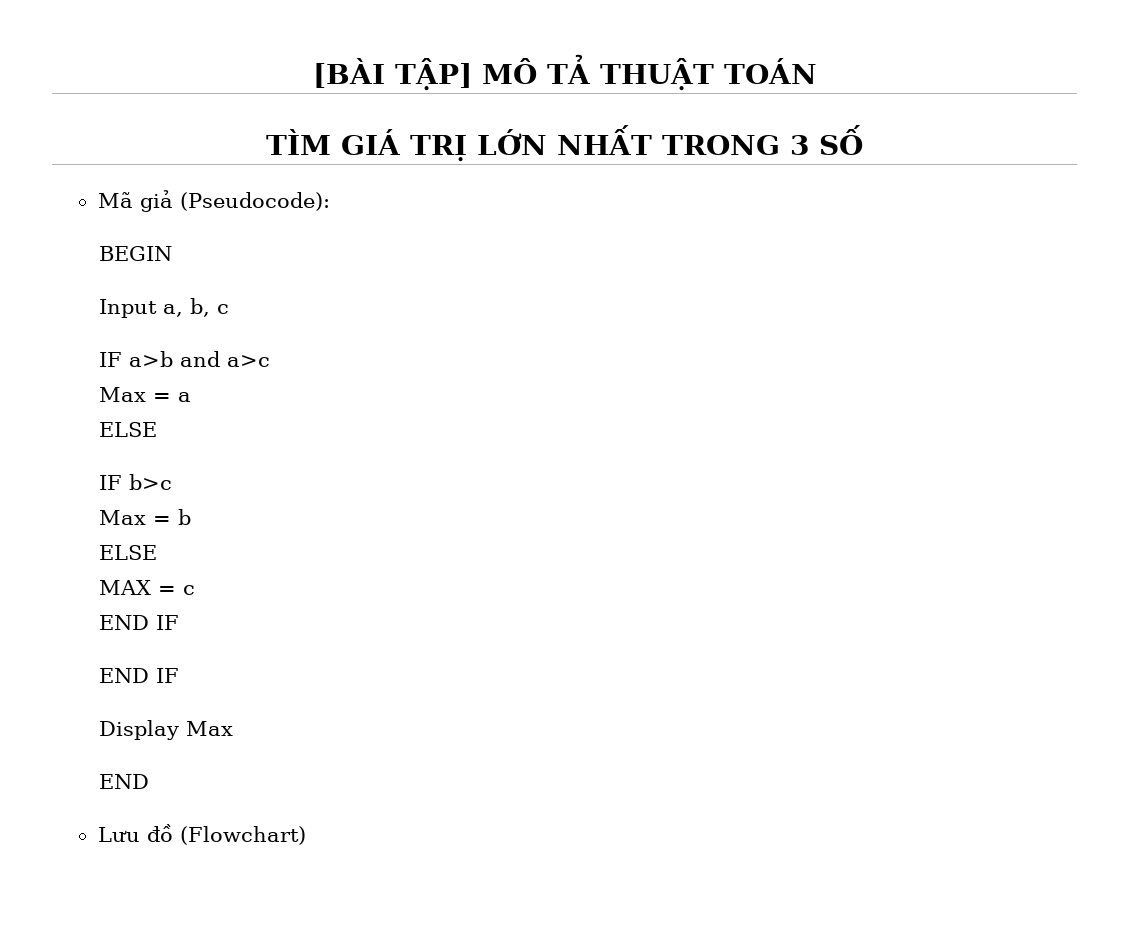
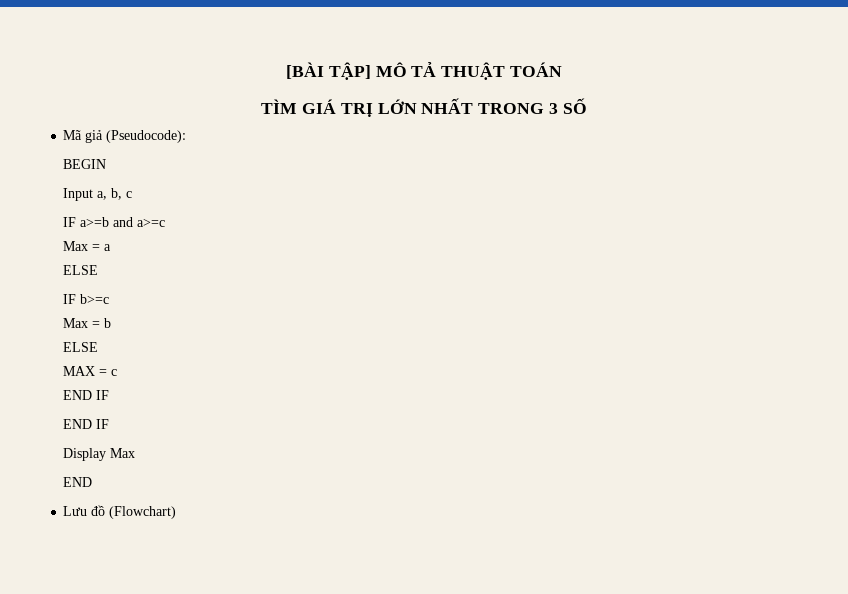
- IF a>b and a>c
+ IF a>=b and a>=c
- IF b>c
+ IF b>=c

